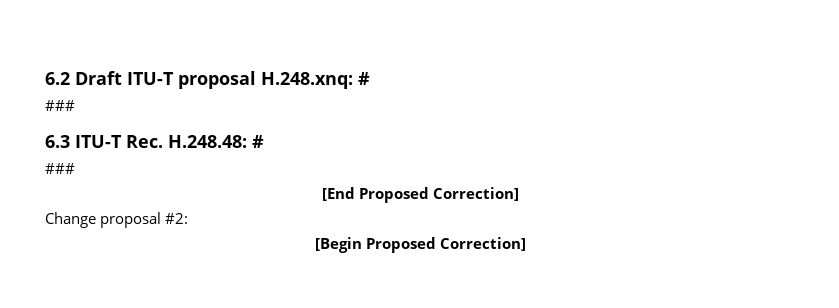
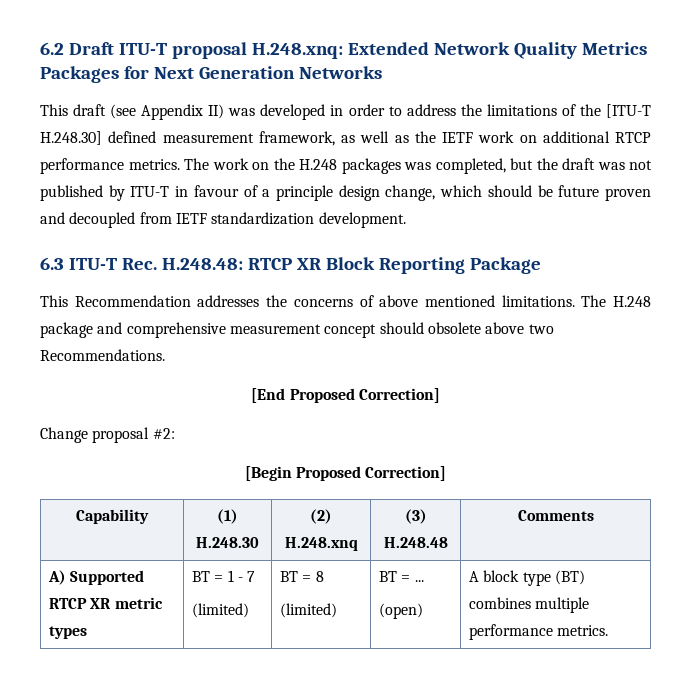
- 6.2 Draft ITU-T proposal H.248.xnq: #
- ###
- 6.3 ITU-T Rec. H.248.48: #
- ###
+ 6.2 Draft ITU-T proposal H.248.xnq: Extended Network Quality Metrics Packages for Next Generation Networks
+ This draft (see Appendix II) was developed in order to address the limitations of the [ITU-T H.248.30] defined measurement framework, as well as the IETF work on additional RTCP performance metrics. The work on the H.248 packages was completed, but the draft was not published by ITU-T in favour of a principle design change, which should be future proven and decoupled from IETF standardization development.
+ 6.3 ITU-T Rec. H.248.48: RTCP XR Block Reporting Package
+ This Recommendation addresses the concerns of above mentioned limitations. The H.248 package and comprehensive measurement concept should obsolete above two Recommendations.
+ Capability | (1) H.248.30 | (2) H.248.xnq | (3) H.248.48 | Comments
+ A) Supported RTCP XR metric types | BT = 1 - 7
+ (limited) | BT = 8
+ (limited) | BT = ...
+ (open) | A block type (BT) combines multiple performance metrics.

